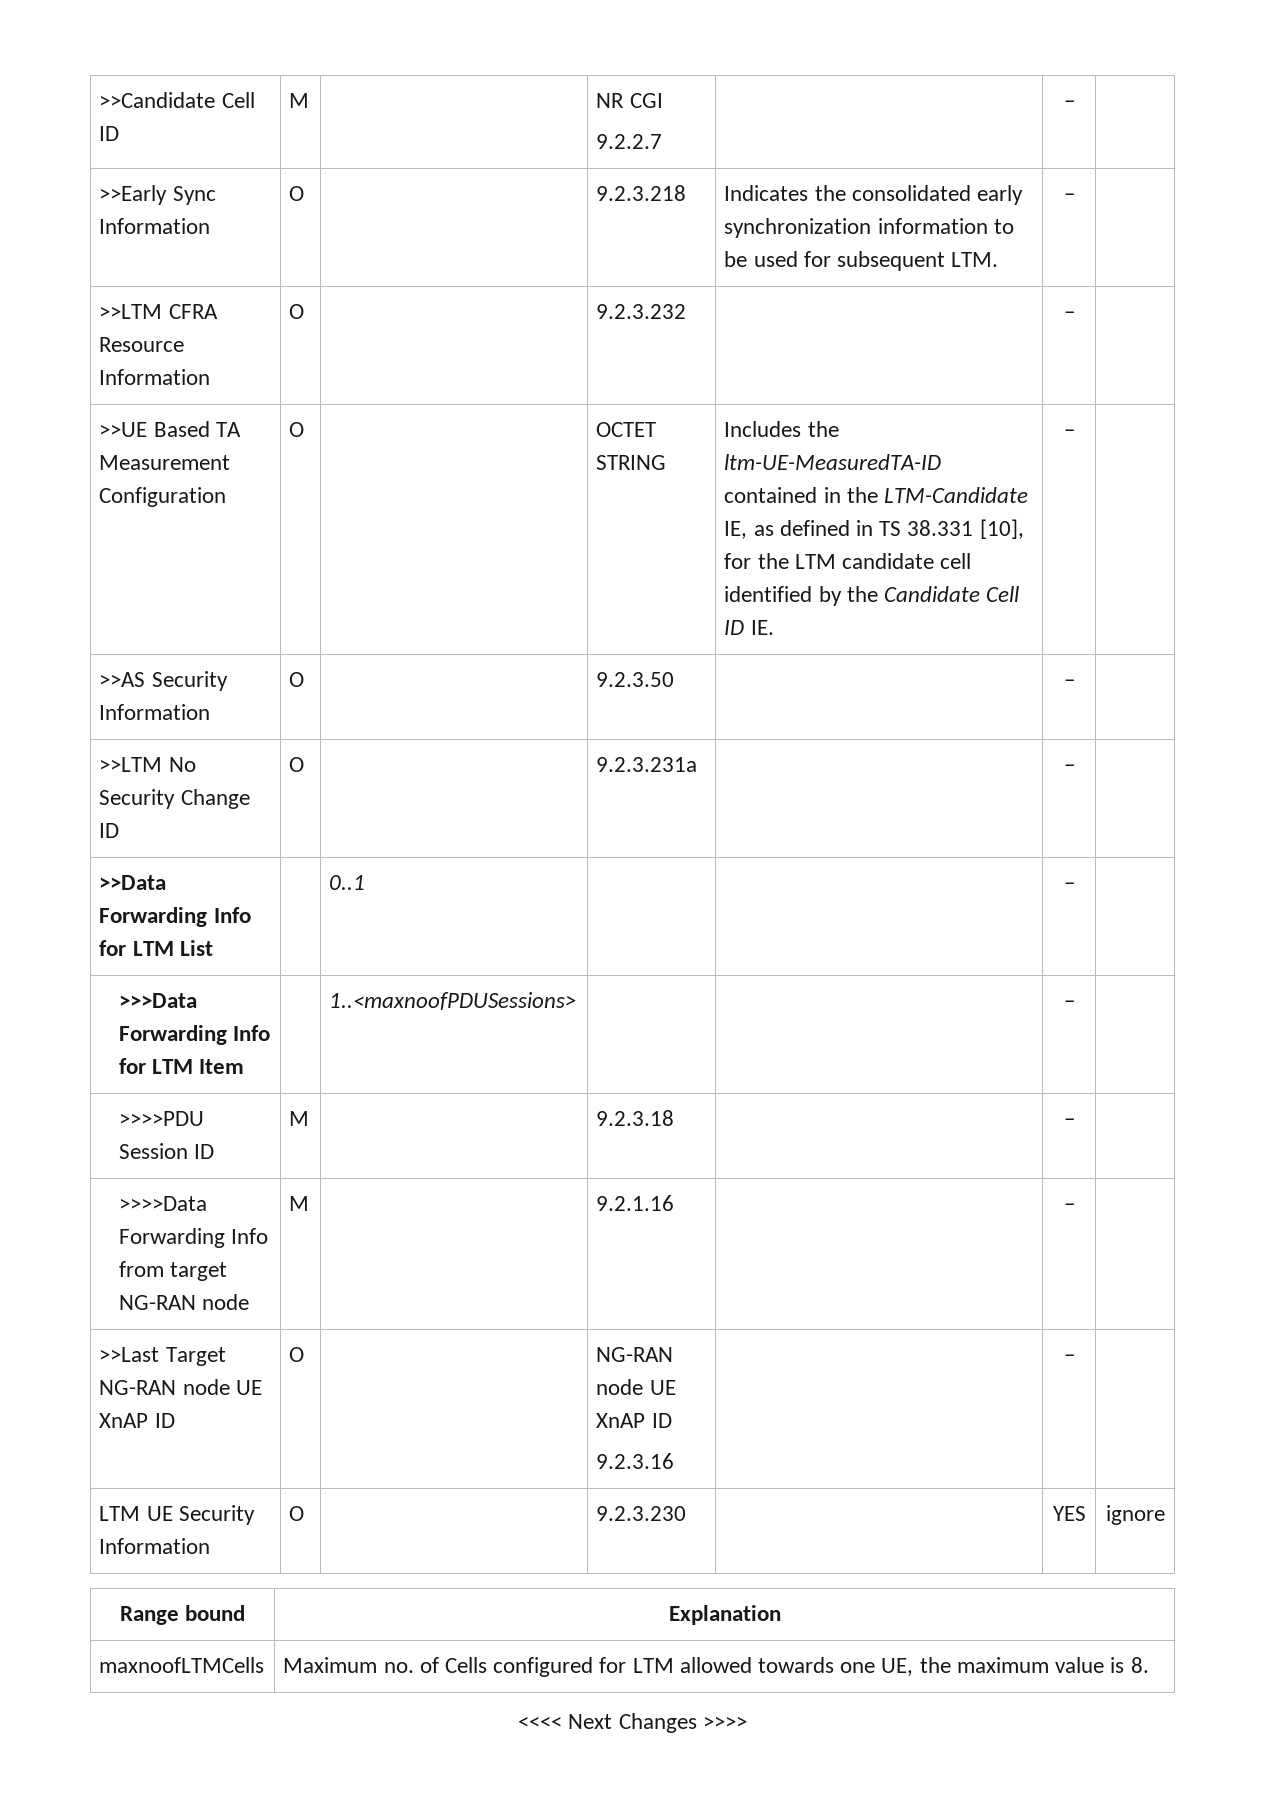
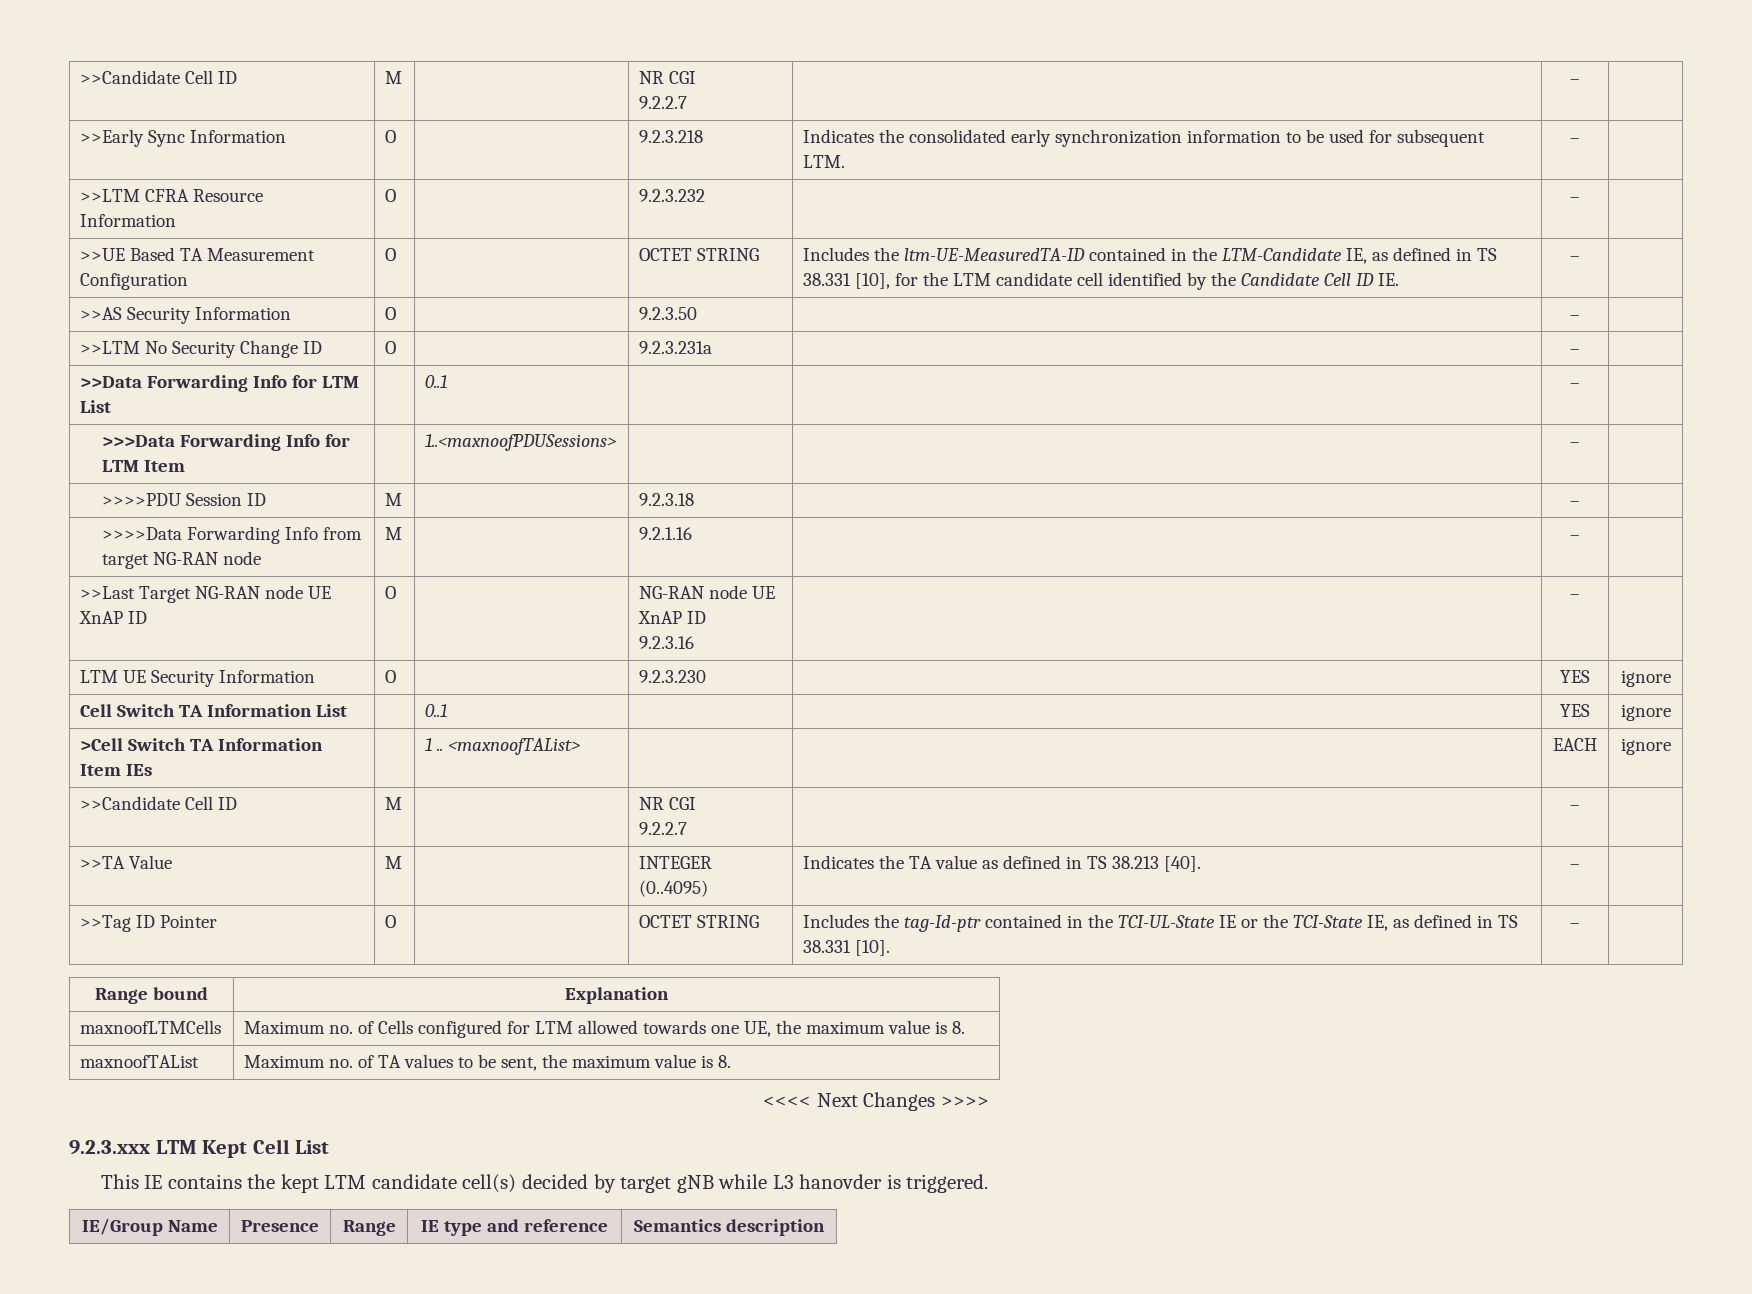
+ Cell Switch TA Information List | | 0..1 | | | YES | ignore
+ >Cell Switch TA Information Item IEs | | 1 .. <maxnoofTAList> | | | EACH | ignore
+ >>Candidate Cell ID | M | | NR CGI
+ 9.2.2.7 | | – |
+ >>TA Value | M | | INTEGER (0..4095) | Indicates the TA value as defined in TS 38.213 [40]. | – |
+ >>Tag ID Pointer | O | | OCTET STRING | Includes the tag-Id-ptr contained in the TCI-UL-State IE or the TCI-State IE, as defined in TS 38.331 [10]. | – |
+ maxnoofTAList | Maximum no. of TA values to be sent, the maximum value is 8.
  <<<< Next Changes >>>>
+ 9.2.3.xxx LTM Kept Cell List
+ This IE contains the kept LTM candidate cell(s) decided by target gNB while L3 hanovder is triggered.
+ IE/Group Name | Presence | Range | IE type and reference | Semantics description

